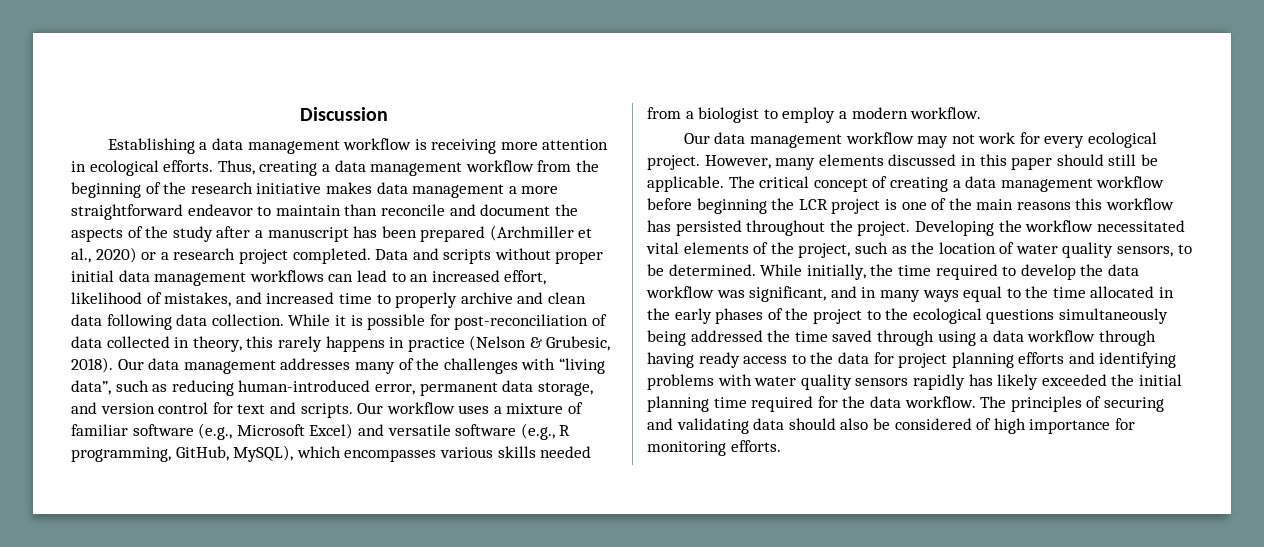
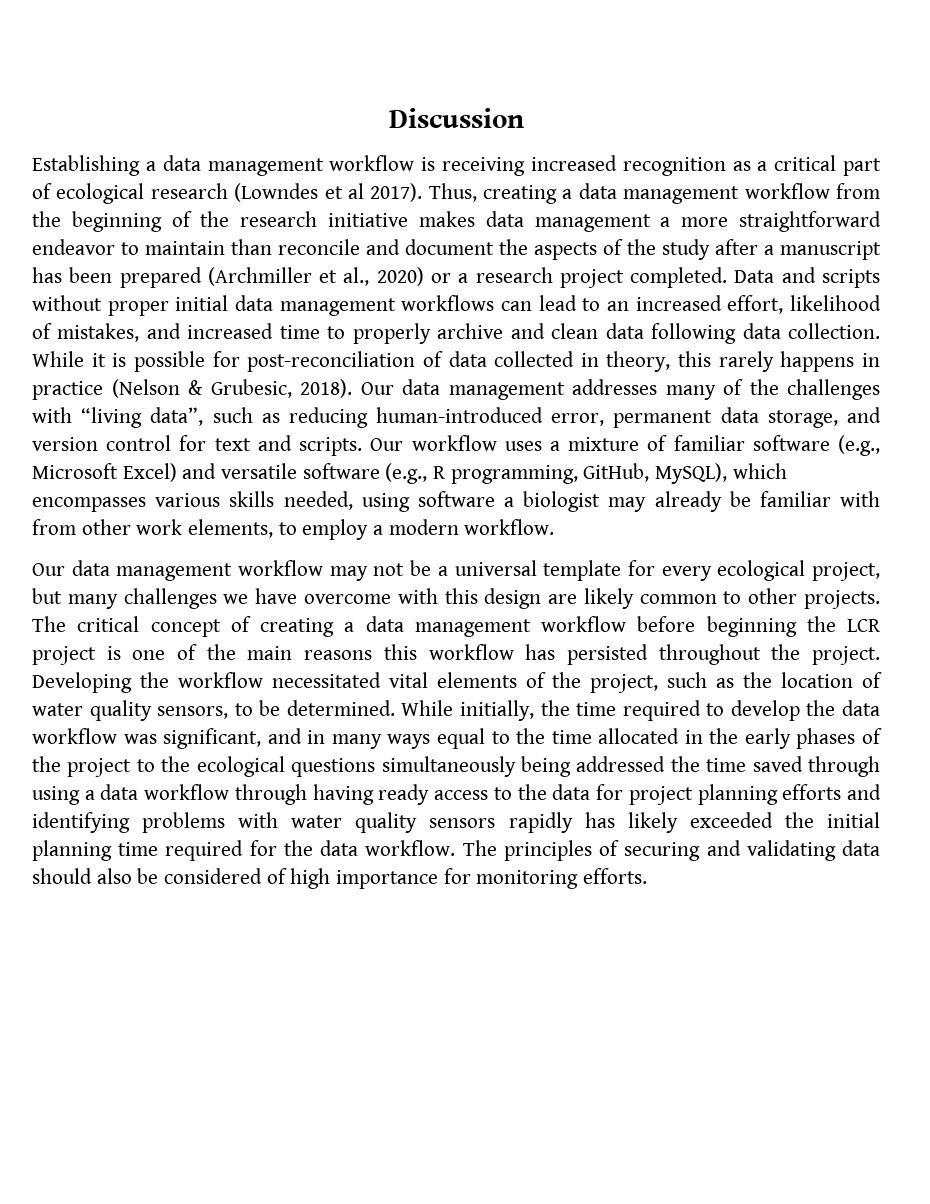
- Establishing a data management workflow is receiving more attention in ecological efforts.
+ Establishing a data management workflow is receiving increased recognition as a critical part of ecological research (Lowndes et al 2017).
- Our workflow uses a mixture of familiar software (e.g., Microsoft Excel) and versatile software (e.g., R programming, GitHub, MySQL), which encompasses various skills needed from a biologist to employ a modern workflow.
+ Our workflow uses a mixture of familiar software (e.g., Microsoft Excel) and versatile software (e.g., R programming, GitHub, MySQL), which encompasses various skills needed, using software a biologist may already be familiar with from other work elements, to employ a modern workflow.
- Our data management workflow may not work for every ecological project. However, many elements discussed in this paper should still be applicable.
+ Our data management workflow may not be a universal template for every ecological project, but many challenges we have overcome with this design are likely common to other projects.

